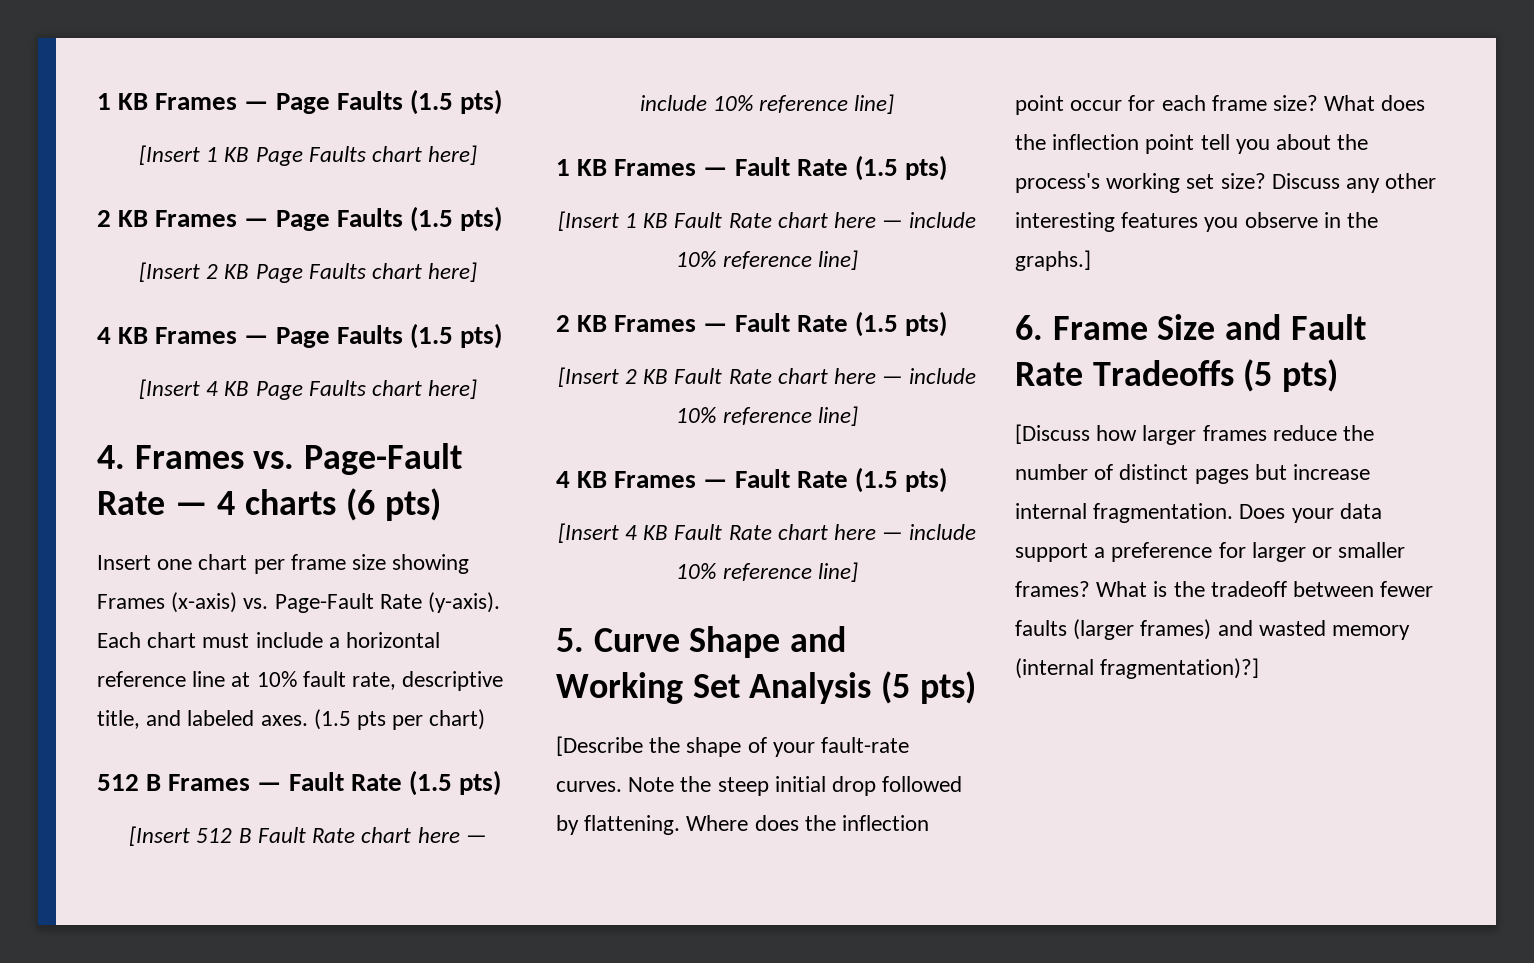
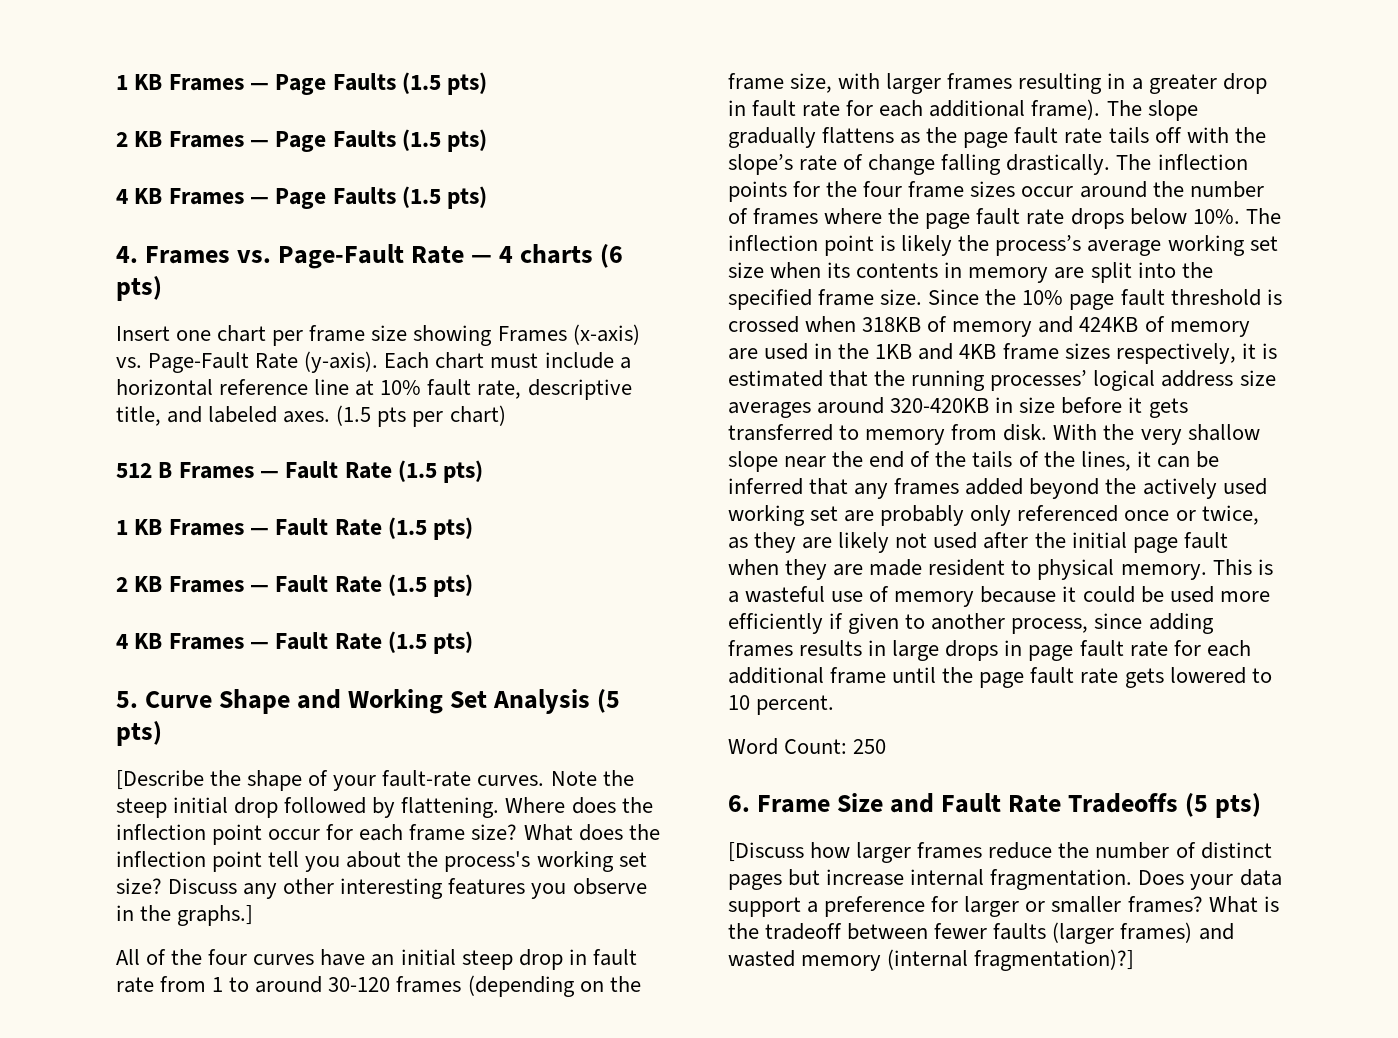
- [Insert 1 KB Page Faults chart here]
- [Insert 2 KB Page Faults chart here]
- [Insert 4 KB Page Faults chart here]
- [Insert 512 B Fault Rate chart here — include 10% reference line]
- [Insert 1 KB Fault Rate chart here — include 10% reference line]
- [Insert 2 KB Fault Rate chart here — include 10% reference line]
- [Insert 4 KB Fault Rate chart here — include 10% reference line]
+ All of the four curves have an initial steep drop in fault rate from 1 to around 30-120 frames (depending on the frame size, with larger frames resulting in a greater drop in fault rate for each additional frame). The slope gradually flattens as the page fault rate tails off with the slope’s rate of change falling drastically. The inflection points for the four frame sizes occur around the number of frames where the page fault rate drops below 10%. The inflection point is likely the process’s average working set size when its contents in memory are split into the specified frame size. Since the 10% page fault threshold is crossed when 318KB of memory and 424KB of memory are used in the 1KB and 4KB frame sizes respectively, it is estimated that the running processes’ logical address size averages around 320-420KB in size before it gets transferred to memory from disk. With the very shallow slope near the end of the tails of the lines, it can be inferred that any frames added beyond the actively used working set are probably only referenced once or twice, as they are likely not used after the initial page fault when they are made resident to physical memory. This is a wasteful use of memory because it could be used more efficiently if given to another process, since adding frames results in large drops in page fault rate for each additional frame until the page fault rate gets lowered to 10 percent.
+ Word Count: 250

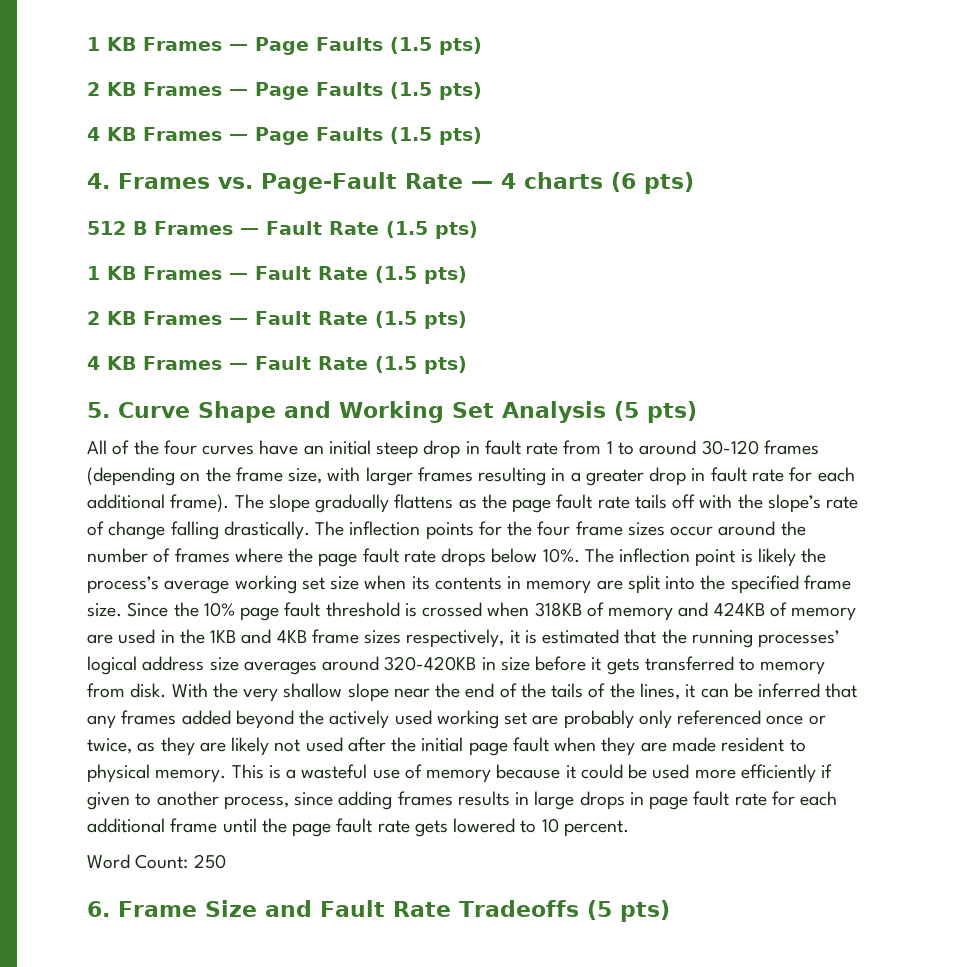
- Insert one chart per frame size showing Frames (x-axis) vs. Page-Fault Rate (y-axis). Each chart must include a horizontal reference line at 10% fault rate, descriptive title, and labeled axes. (1.5 pts per chart)
- [Describe the shape of your fault-rate curves. Note the steep initial drop followed by flattening. Where does the inflection point occur for each frame size? What does the inflection point tell you about the process's working set size? Discuss any other interesting features you observe in the graphs.]
- [Discuss how larger frames reduce the number of distinct pages but increase internal fragmentation. Does your data support a preference for larger or smaller frames? What is the tradeoff between fewer faults (larger frames) and wasted memory (internal fragmentation)?]

